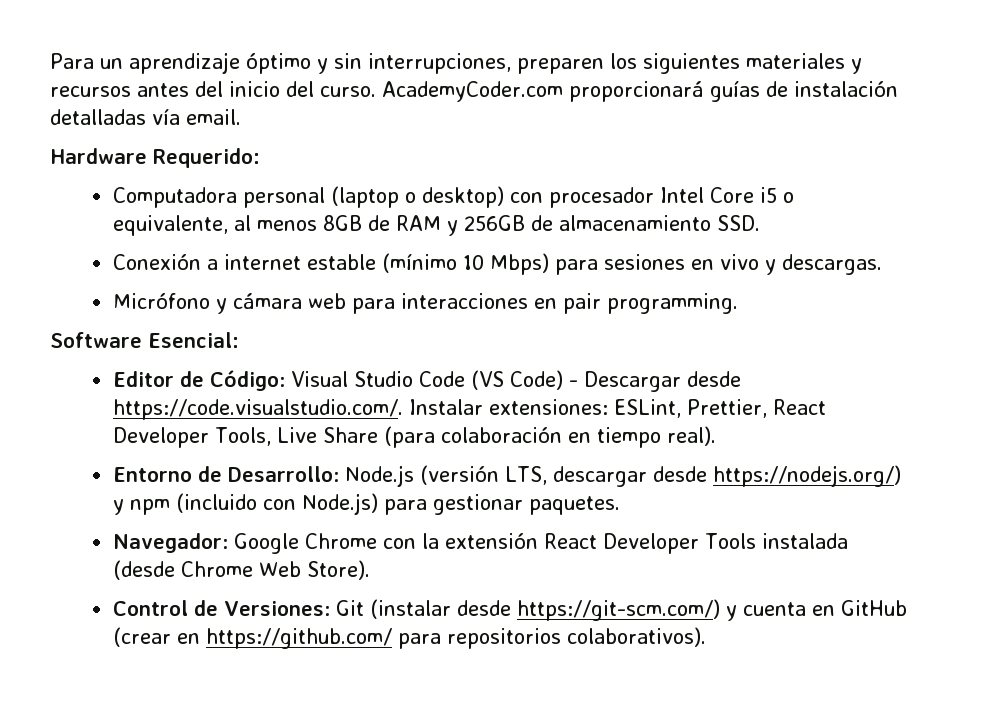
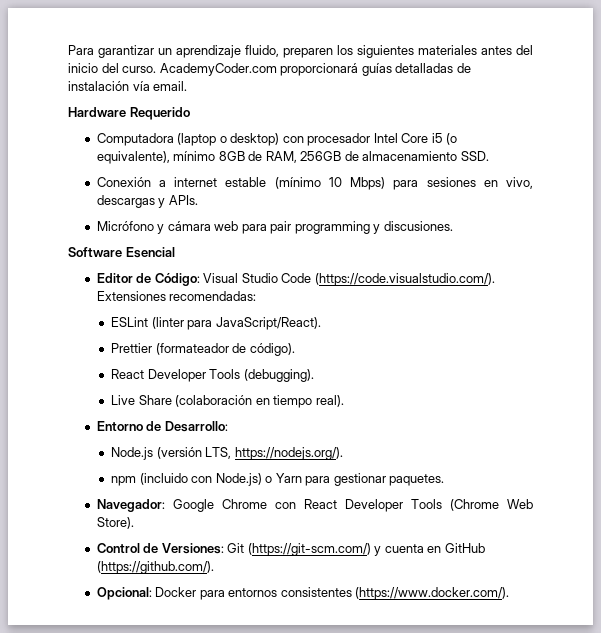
- Para un aprendizaje óptimo y sin interrupciones, preparen los siguientes materiales y recursos antes del inicio del curso.
+ Para garantizar un aprendizaje fluido, preparen los siguientes materiales antes del inicio del curso.
- AcademyCoder.com proporcionará guías de instalación detalladas vía email.
+ AcademyCoder.com proporcionará guías detalladas de instalación vía email.
- Hardware Requerido:
+ Hardware Requerido
- Computadora personal (laptop o desktop) con procesador Intel Core i5 o equivalente, al menos 8GB de RAM y 256GB de almacenamiento SSD.
+ Computadora (laptop o desktop) con procesador Intel Core i5 (o equivalente), mínimo 8GB de RAM, 256GB de almacenamiento SSD.
- Conexión a internet estable (mínimo 10 Mbps) para sesiones en vivo y descargas.
+ Conexión a internet estable (mínimo 10 Mbps) para sesiones en vivo, descargas y APIs.
- Micrófono y cámara web para interacciones en pair programming.
+ Micrófono y cámara web para pair programming y discusiones.
- Software Esencial:
+ Software Esencial
- Editor de Código: Visual Studio Code (VS Code) - Descargar desde https://code.visualstudio.com/. Instalar extensiones: ESLint, Prettier, React Developer Tools, Live Share (para colaboración en tiempo real).
+ Editor de Código: Visual Studio Code (https://code.visualstudio.com/). Extensiones recomendadas:
+ ESLint (linter para JavaScript/React).
+ Prettier (formateador de código).
+ React Developer Tools (debugging).
+ Live Share (colaboración en tiempo real).
- Entorno de Desarrollo: Node.js (versión LTS, descargar desde https://nodejs.org/) y npm (incluido con Node.js) para gestionar paquetes.
+ Entorno de Desarrollo:
+ Node.js (versión LTS, https://nodejs.org/).
+ npm (incluido con Node.js) o Yarn para gestionar paquetes.
- Navegador: Google Chrome con la extensión React Developer Tools instalada (desde Chrome Web Store).
+ Navegador: Google Chrome con React Developer Tools (Chrome Web Store).
- Control de Versiones: Git (instalar desde https://git-scm.com/) y cuenta en GitHub (crear en https://github.com/ para repositorios colaborativos).
+ Control de Versiones: Git (https://git-scm.com/) y cuenta en GitHub (https://github.com/).
+ Opcional: Docker para entornos consistentes (https://www.docker.com/).

